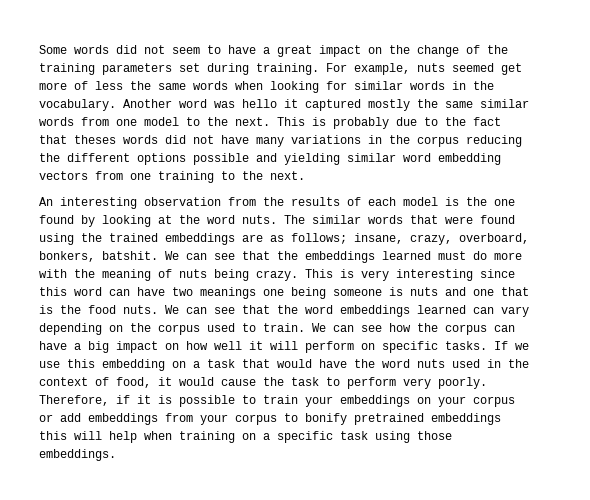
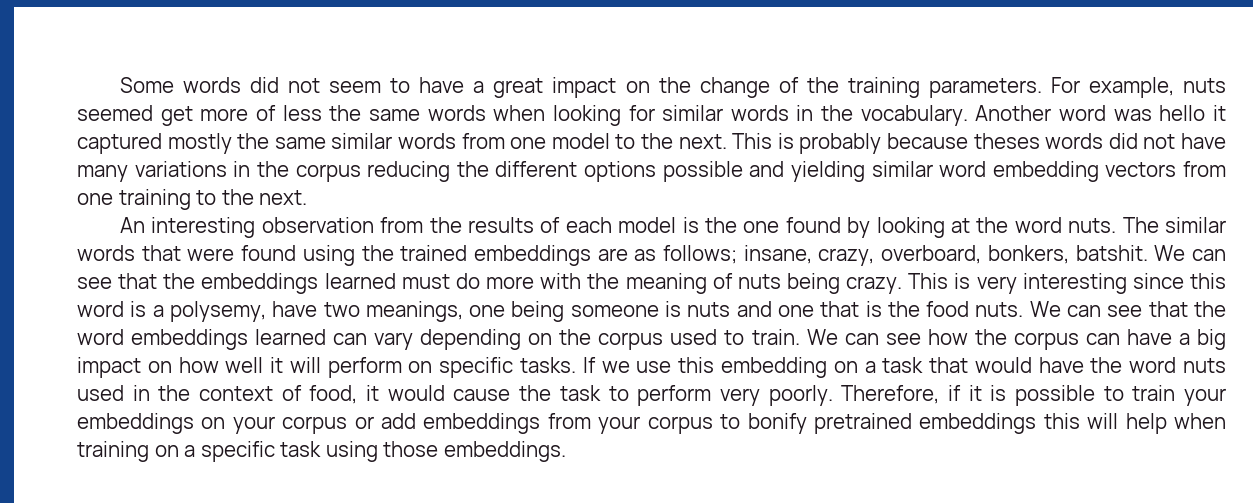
- Some words did not seem to have a great impact on the change of the training parameters set during training.
+ Some words did not seem to have a great impact on the change of the training parameters.
- This is probably due to the fact that theses words did not have many variations in the corpus reducing the different options possible and yielding similar word embedding vectors from one training to the next.
+ This is probably because theses words did not have many variations in the corpus reducing the different options possible and yielding similar word embedding vectors from one training to the next.
- This is very interesting since this word can have two meanings one being someone is nuts and one that is the food nuts.
+ This is very interesting since this word is a polysemy, have two meanings, one being someone is nuts and one that is the food nuts.

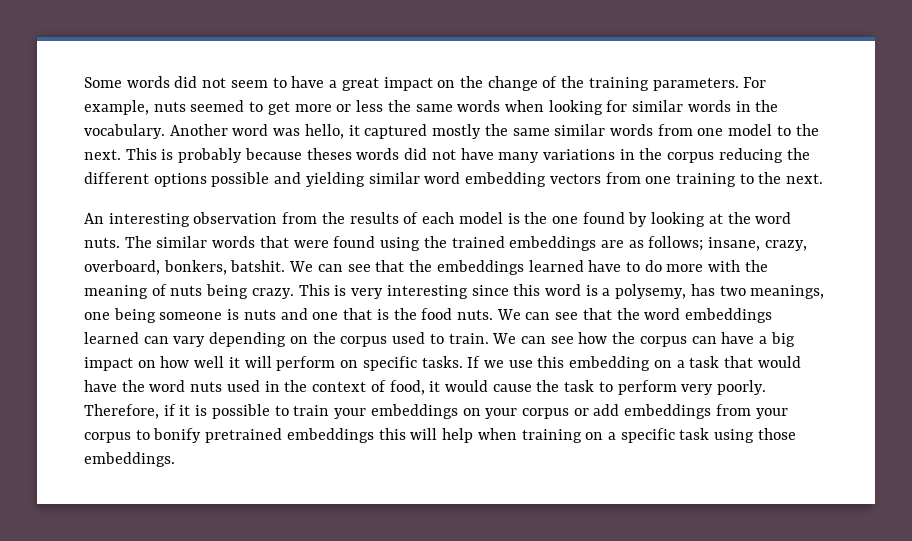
- For example, nuts seemed get more of less the same words when looking for similar words in the vocabulary.
+ For example, nuts seemed to get more or less the same words when looking for similar words in the vocabulary.
- Another word was hello it captured mostly the same similar words from one model to the next.
+ Another word was hello, it captured mostly the same similar words from one model to the next.
- We can see that the embeddings learned must do more with the meaning of nuts being crazy.
+ We can see that the embeddings learned have to do more with the meaning of nuts being crazy.
- This is very interesting since this word is a polysemy, have two meanings, one being someone is nuts and one that is the food nuts.
+ This is very interesting since this word is a polysemy, has two meanings, one being someone is nuts and one that is the food nuts.

